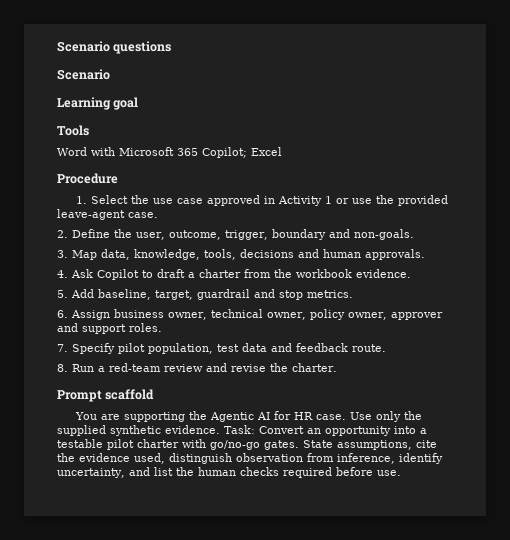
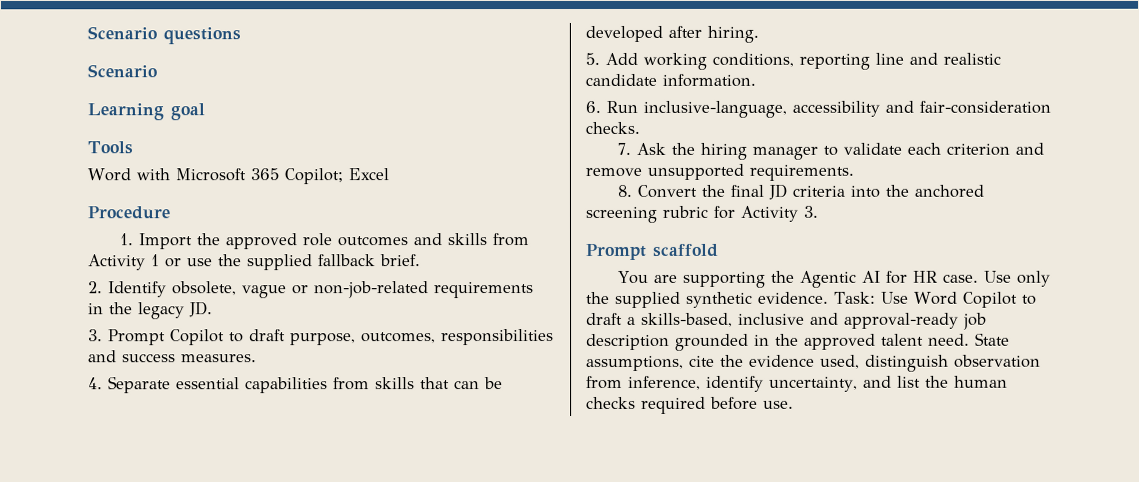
- 1. Select the use case approved in Activity 1 or use the provided leave-agent case.
- 2. Define the user, outcome, trigger, boundary and non-goals.
- 3. Map data, knowledge, tools, decisions and human approvals.
- 4. Ask Copilot to draft a charter from the workbook evidence.
- 5. Add baseline, target, guardrail and stop metrics.
- 6. Assign business owner, technical owner, policy owner, approver and support roles.
- 7. Specify pilot population, test data and feedback route.
- 8. Run a red-team review and revise the charter.
+ 1. Import the approved role outcomes and skills from Activity 1 or use the supplied fallback brief.
+ 2. Identify obsolete, vague or non-job-related requirements in the legacy JD.
+ 3. Prompt Copilot to draft purpose, outcomes, responsibilities and success measures.
+ 4. Separate essential capabilities from skills that can be developed after hiring.
+ 5. Add working conditions, reporting line and realistic candidate information.
+ 6. Run inclusive-language, accessibility and fair-consideration checks.
+ 7. Ask the hiring manager to validate each criterion and remove unsupported requirements.
+ 8. Convert the final JD criteria into the anchored screening rubric for Activity 3.
- Task: Convert an opportunity into a testable pilot charter with go/no-go gates.
+ Task: Use Word Copilot to draft a skills-based, inclusive and approval-ready job description grounded in the approved talent need.

